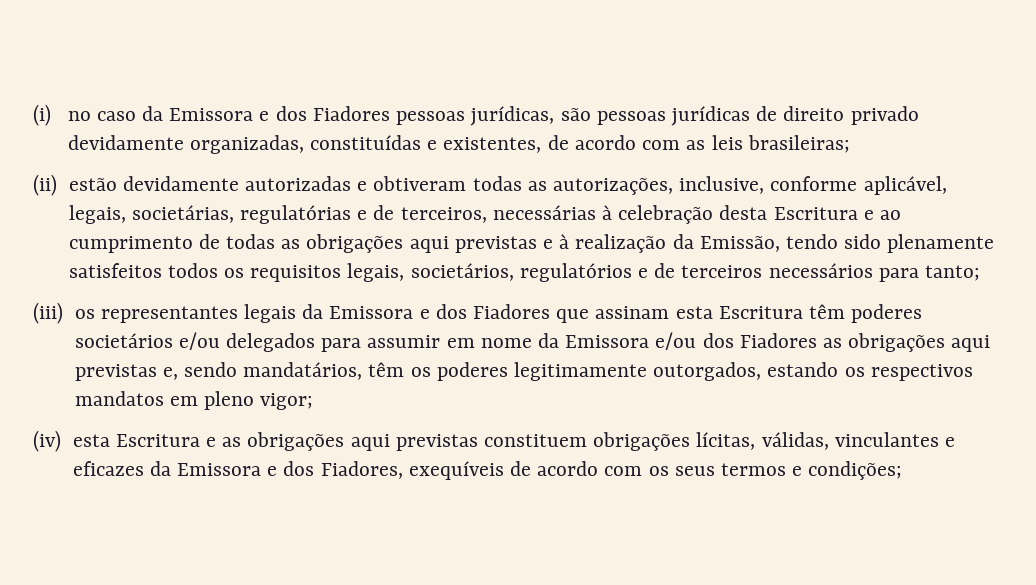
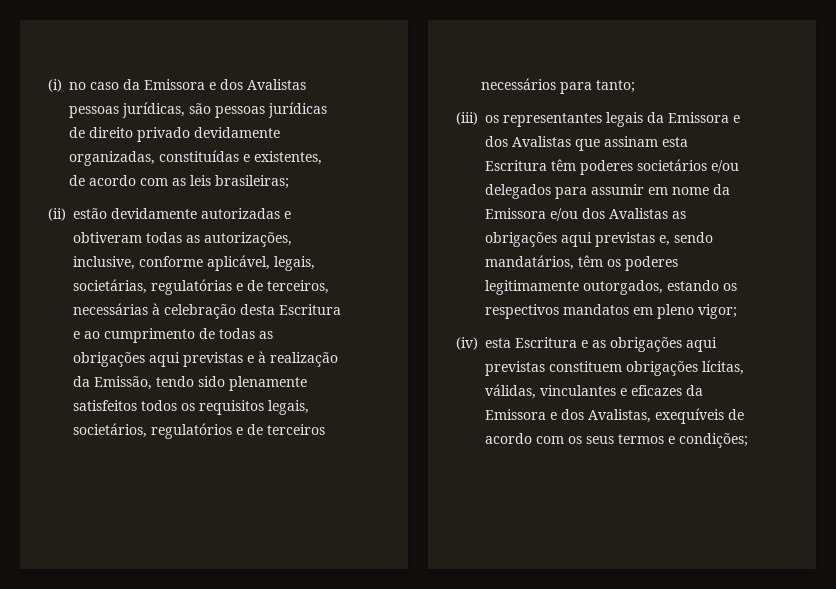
- (i) no caso da Emissora e dos Fiadores pessoas jurídicas, são pessoas jurídicas de direito privado devidamente organizadas, constituídas e existentes, de acordo com as leis brasileiras;
+ (i) no caso da Emissora e dos Avalistas pessoas jurídicas, são pessoas jurídicas de direito privado devidamente organizadas, constituídas e existentes, de acordo com as leis brasileiras;
- (iii) os representantes legais da Emissora e dos Fiadores que assinam esta Escritura têm poderes societários e/ou delegados para assumir em nome da Emissora e/ou dos Fiadores as obrigações aqui previstas e, sendo mandatários, têm os poderes legitimamente outorgados, estando os respectivos mandatos em pleno vigor;
+ (iii) os representantes legais da Emissora e dos Avalistas que assinam esta Escritura têm poderes societários e/ou delegados para assumir em nome da Emissora e/ou dos Avalistas as obrigações aqui previstas e, sendo mandatários, têm os poderes legitimamente outorgados, estando os respectivos mandatos em pleno vigor;
- (iv) esta Escritura e as obrigações aqui previstas constituem obrigações lícitas, válidas, vinculantes e eficazes da Emissora e dos Fiadores, exequíveis de acordo com os seus termos e condições;
+ (iv) esta Escritura e as obrigações aqui previstas constituem obrigações lícitas, válidas, vinculantes e eficazes da Emissora e dos Avalistas, exequíveis de acordo com os seus termos e condições;

